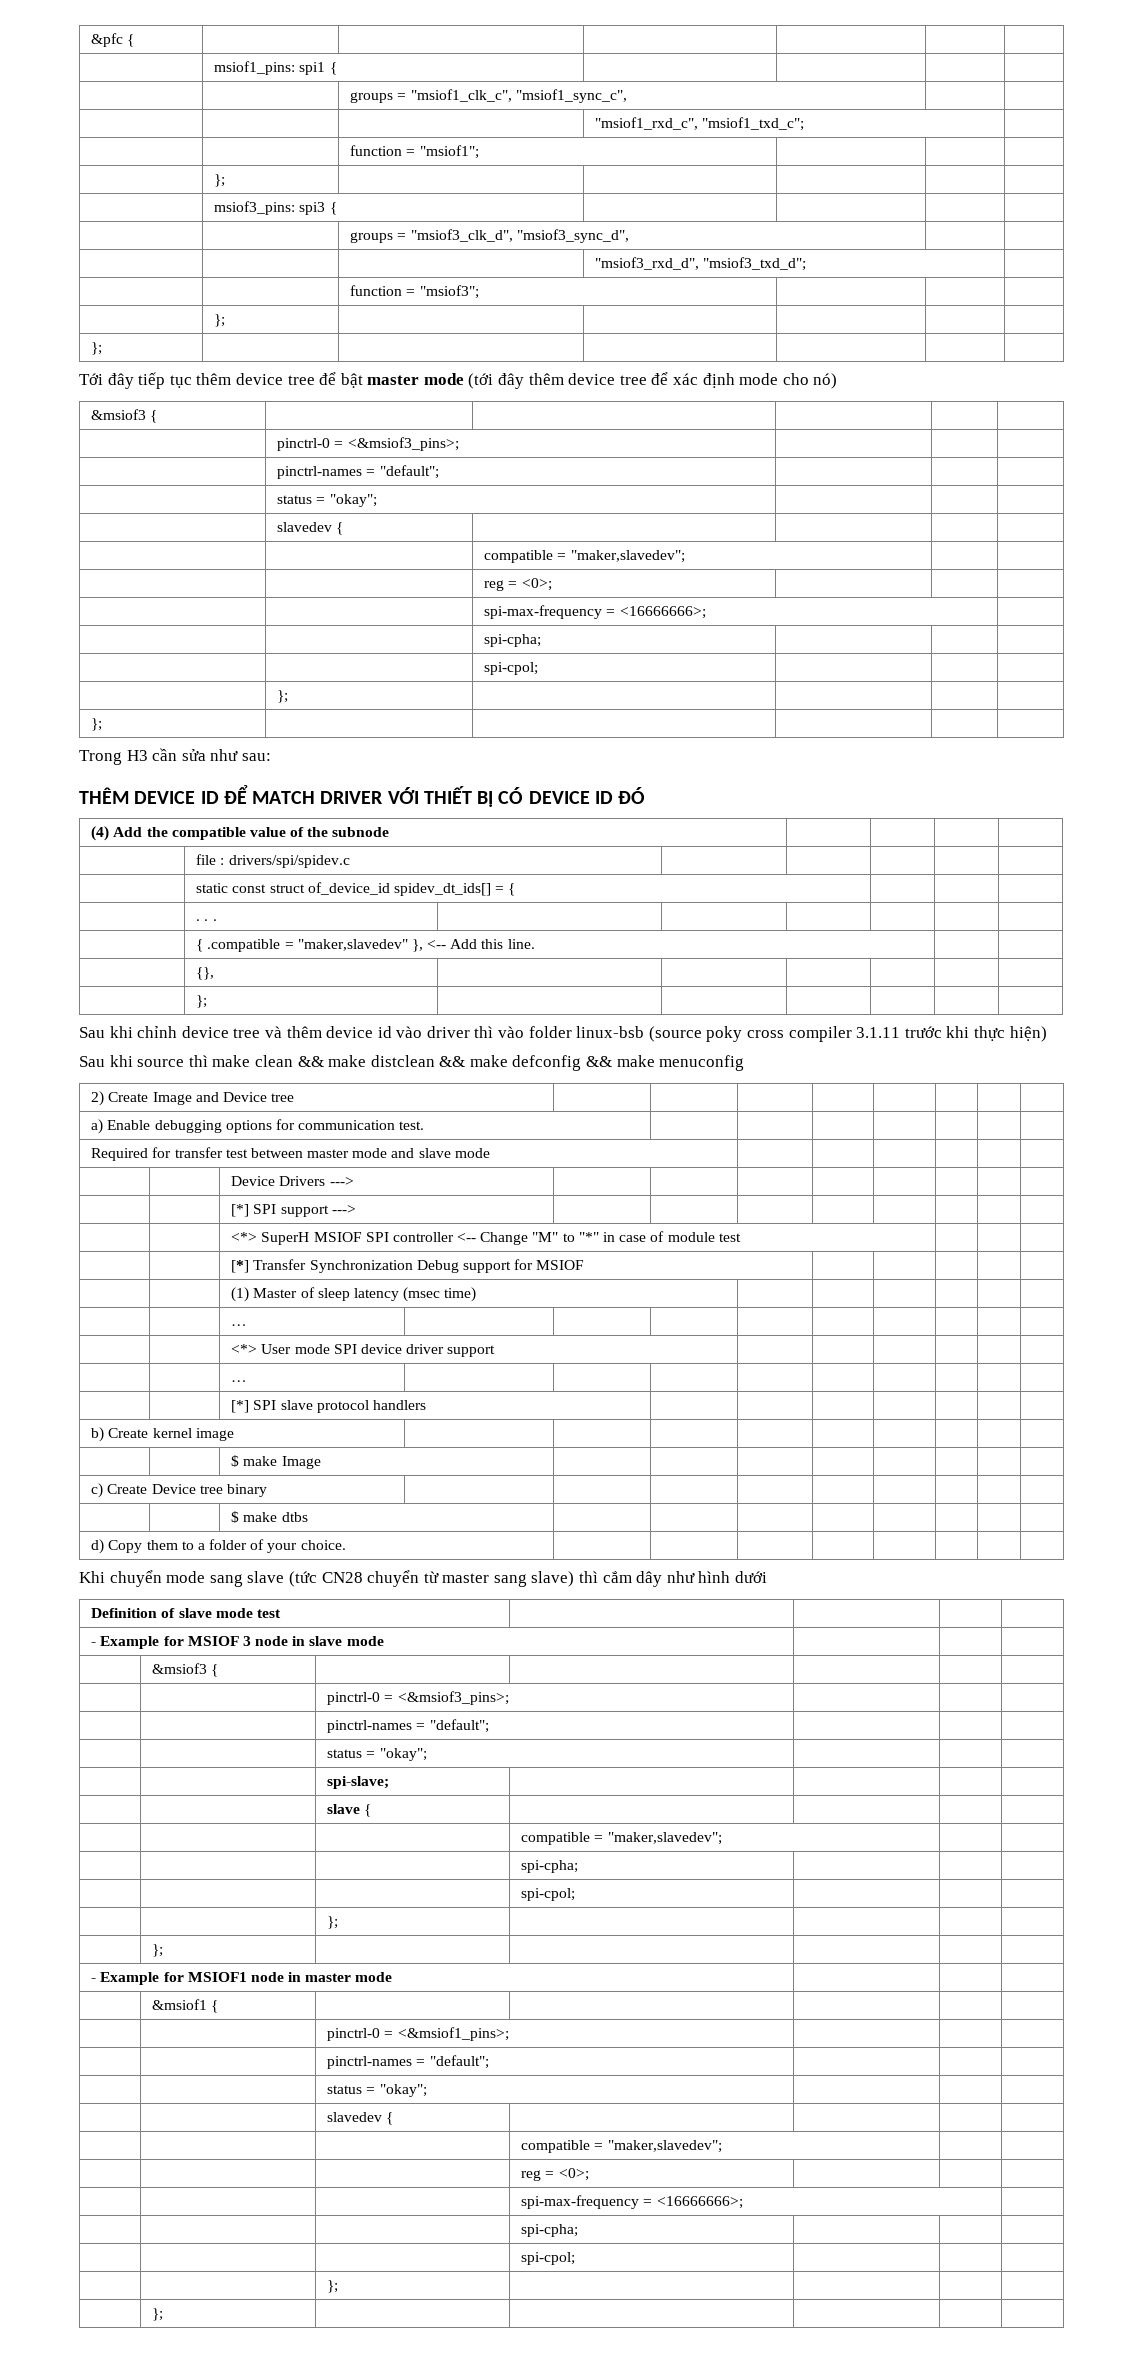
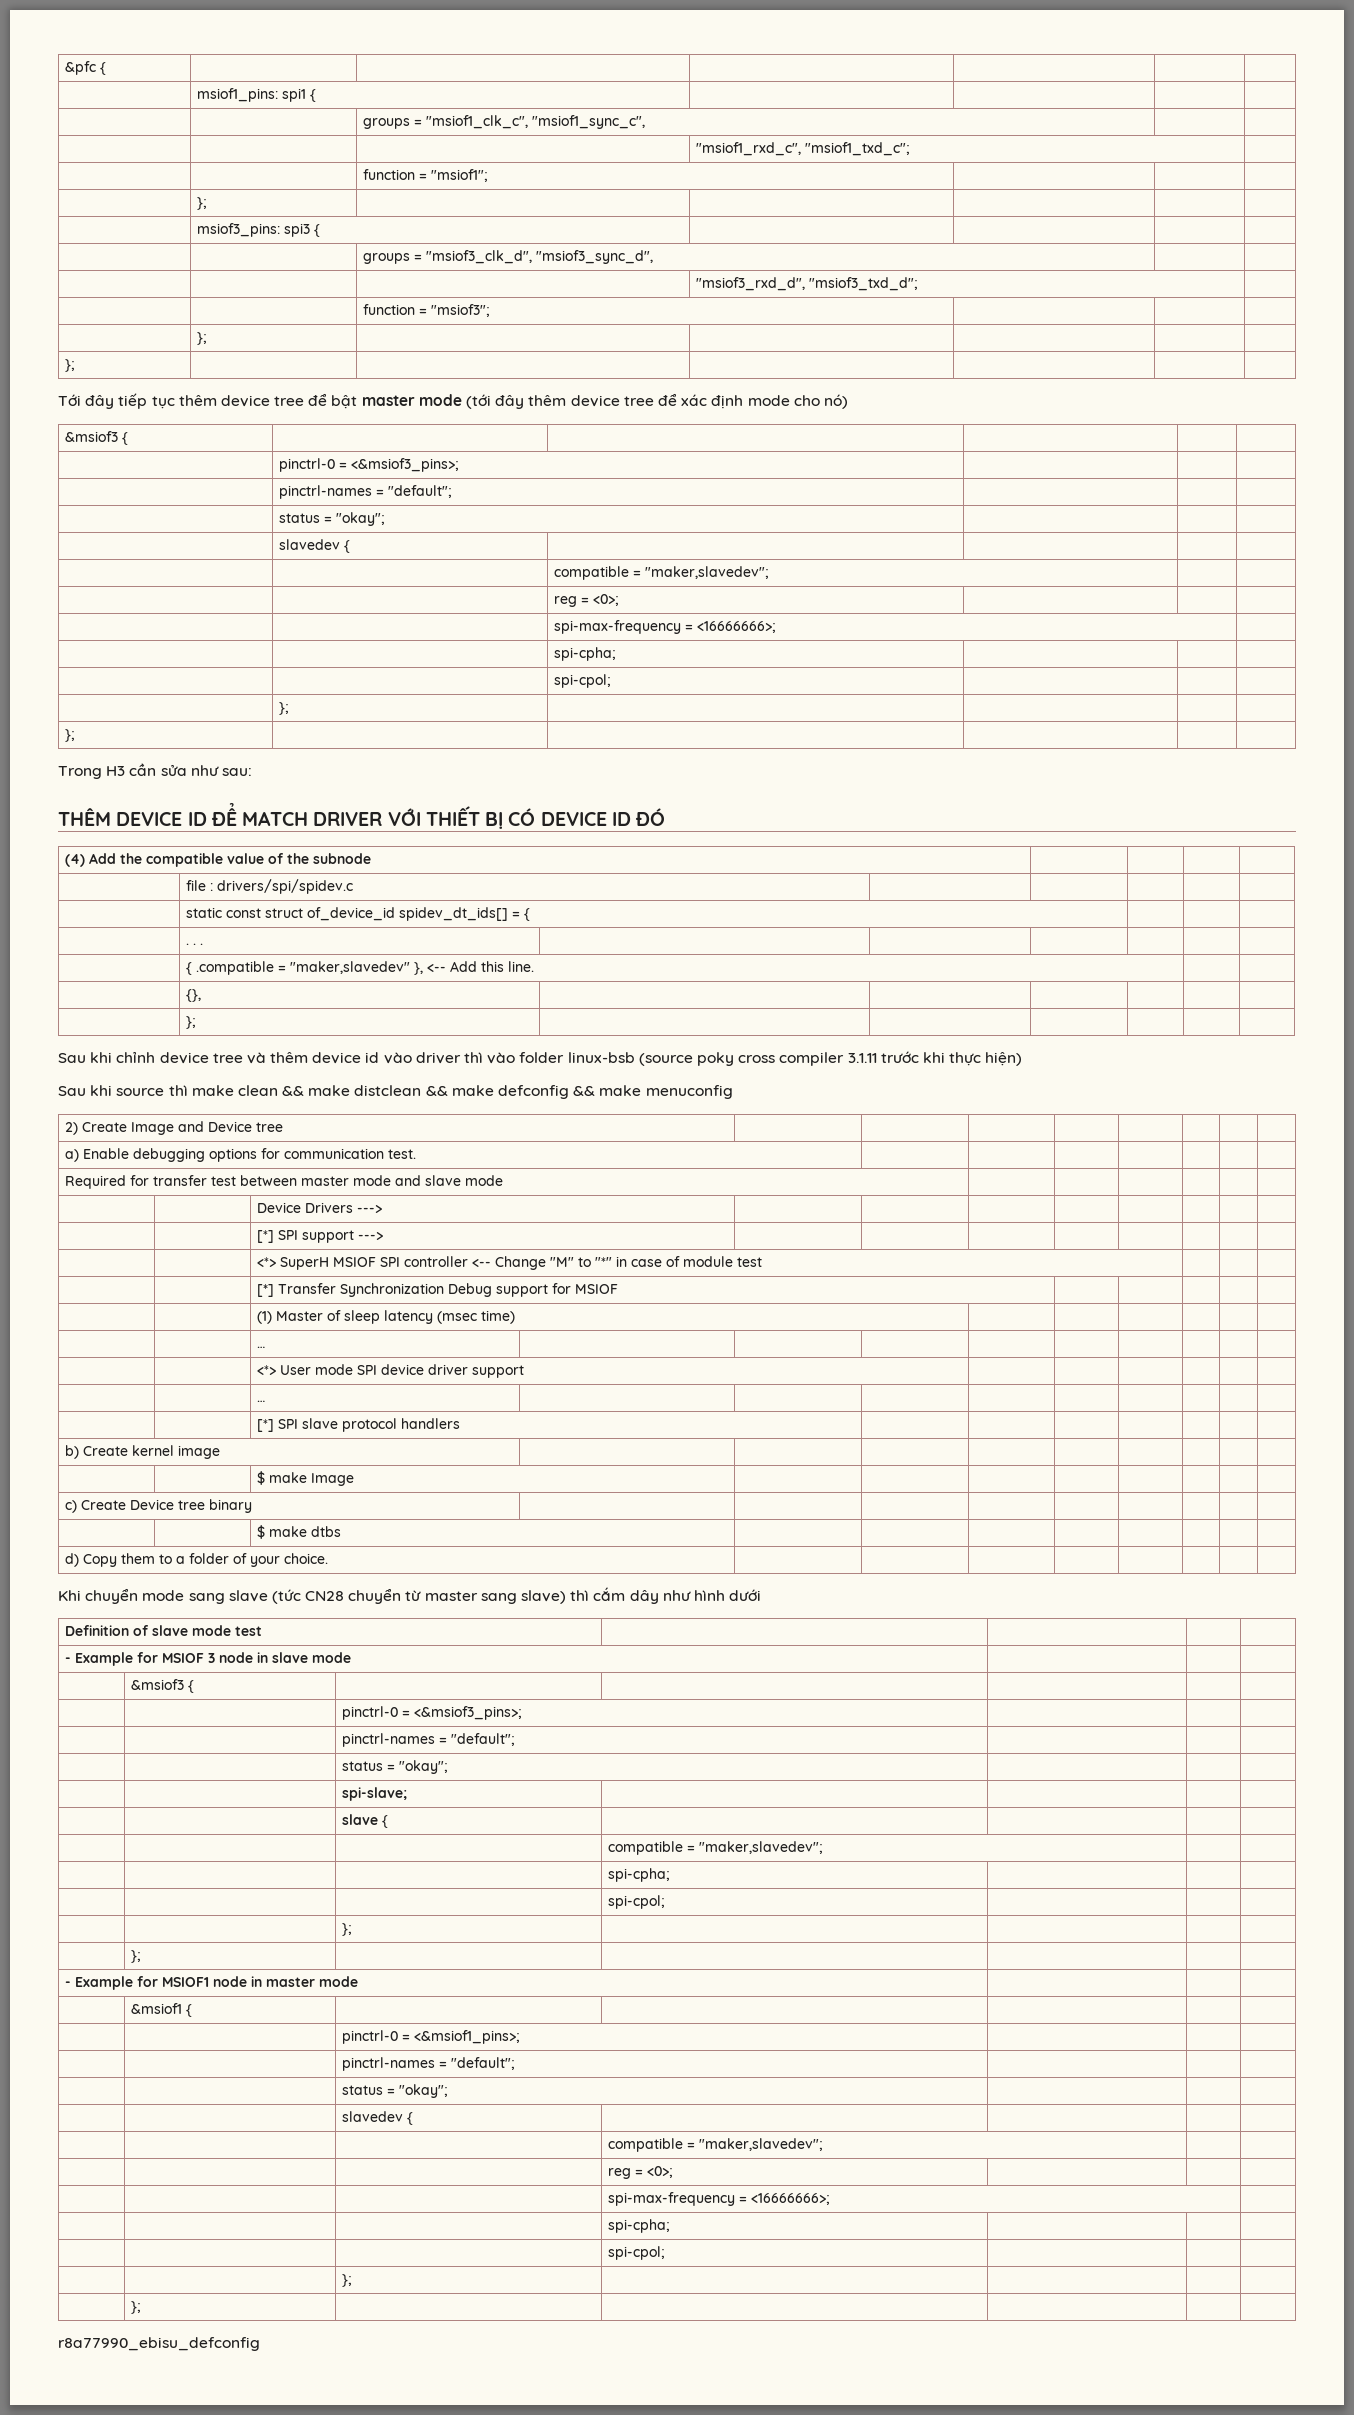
+ r8a77990_ebisu_defconfig

